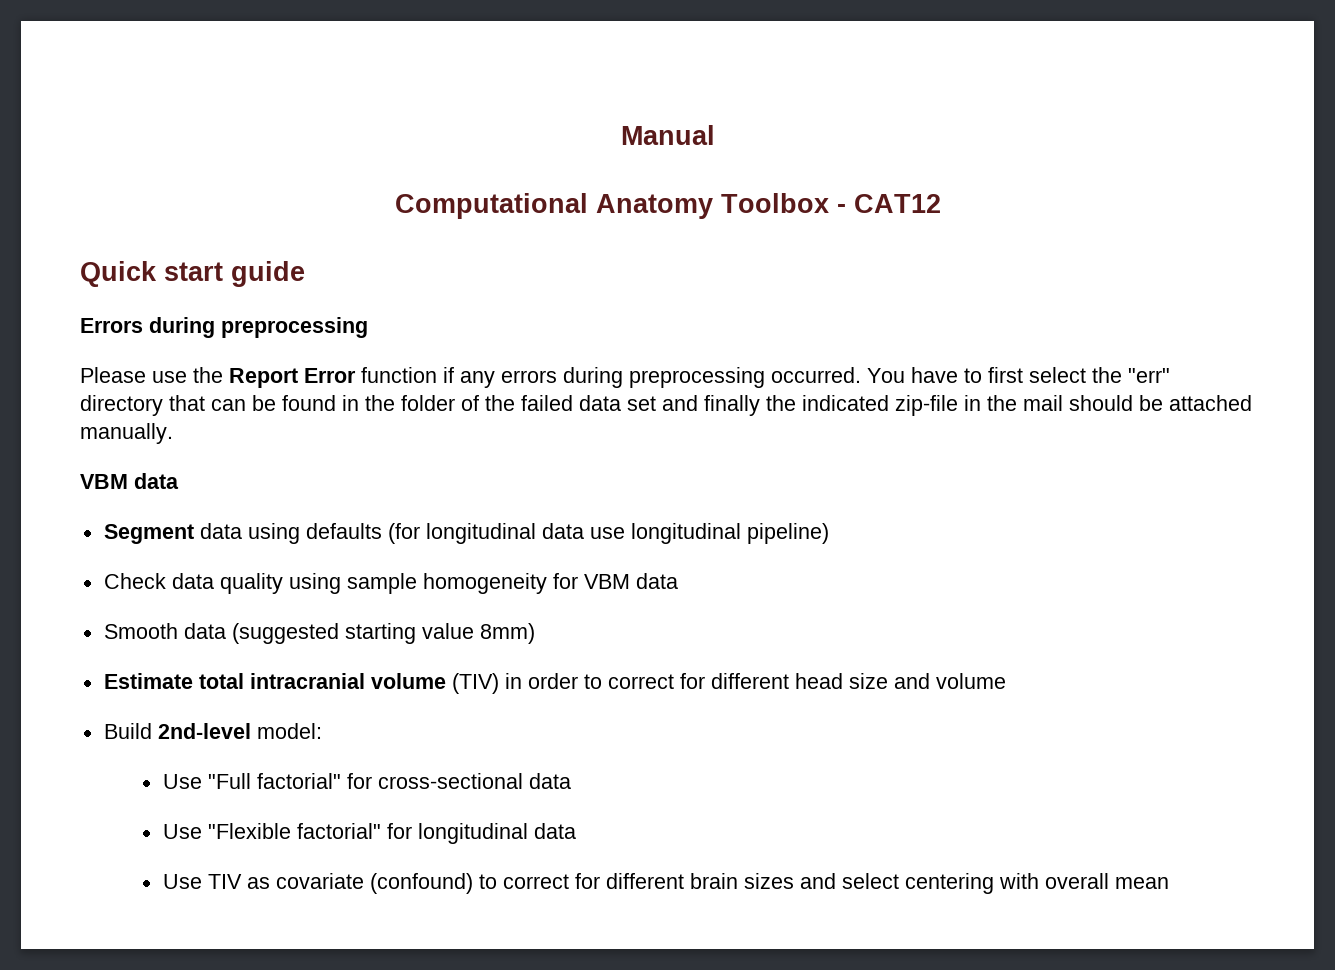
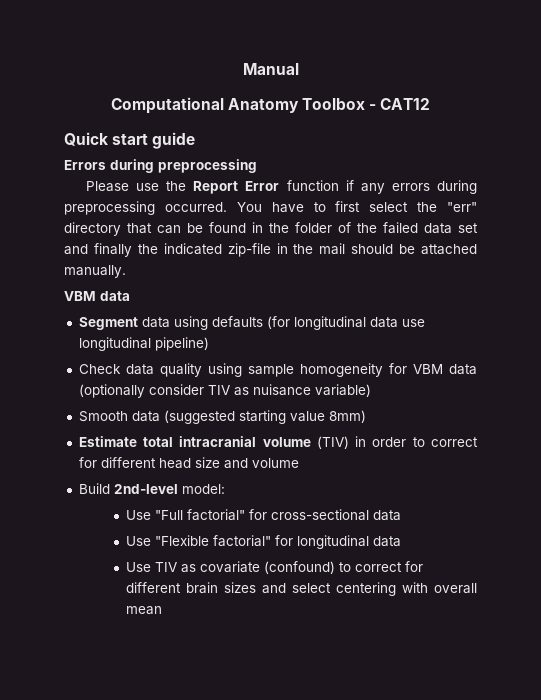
- Check data quality using sample homogeneity for VBM data
+ Check data quality using sample homogeneity for VBM data (optionally consider TIV as nuisance variable)

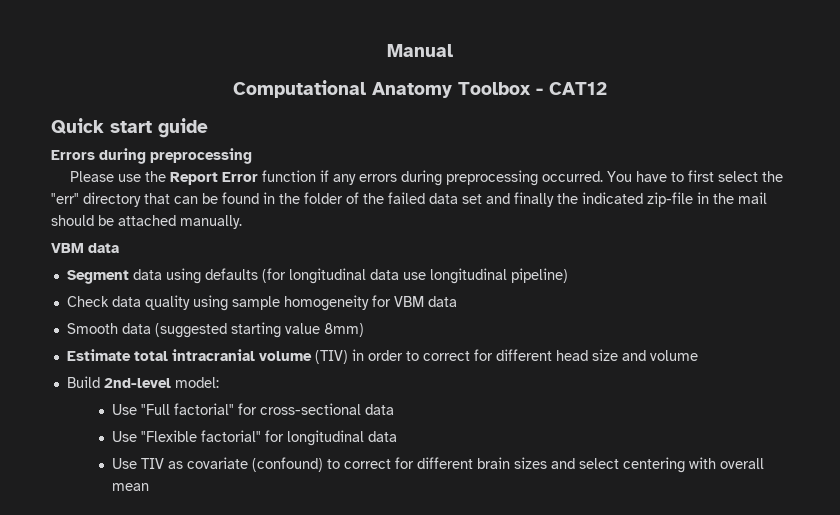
- Check data quality using sample homogeneity for VBM data (optionally consider TIV as nuisance variable)
+ Check data quality using sample homogeneity for VBM data

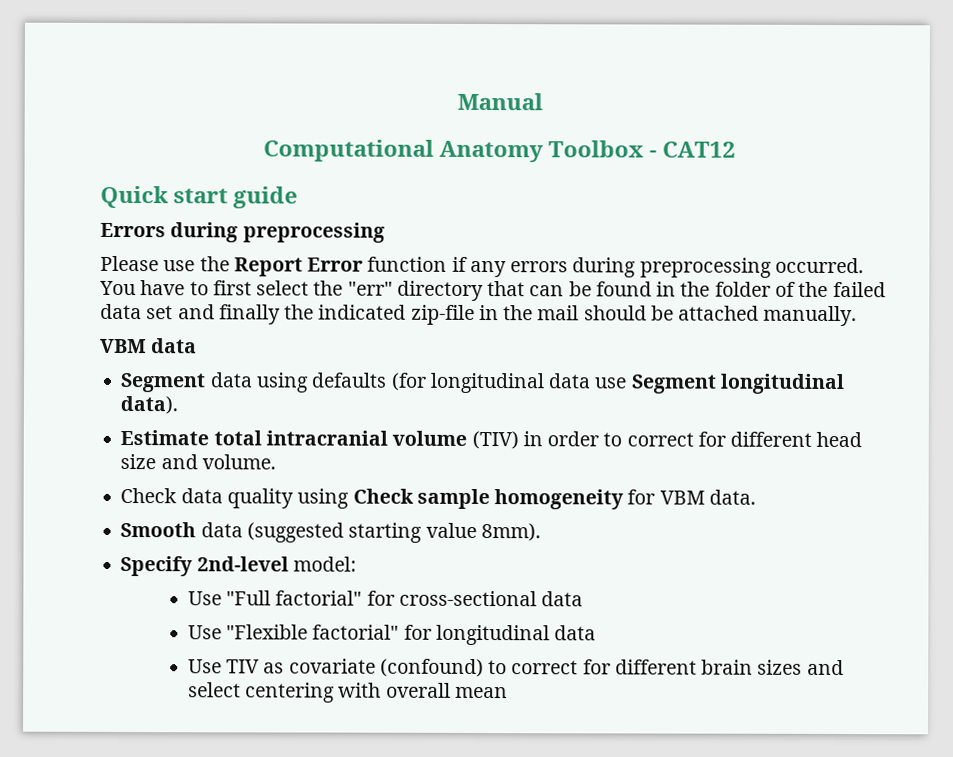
- Segment data using defaults (for longitudinal data use longitudinal pipeline)
- Check data quality using sample homogeneity for VBM data
- Smooth data (suggested starting value 8mm)
+ Segment data using defaults (for longitudinal data use Segment longitudinal data).
- Estimate total intracranial volume (TIV) in order to correct for different head size and volume
- Build 2nd-level model:
+ Estimate total intracranial volume (TIV) in order to correct for different head size and volume.
+ Check data quality using Check sample homogeneity for VBM data.
+ Smooth data (suggested starting value 8mm).
+ Specify 2nd-level model:

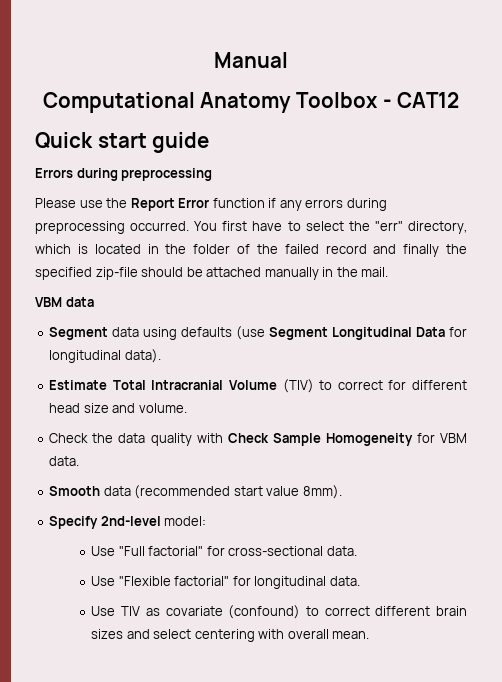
- You have to first select the "err" directory that can be found in the folder of the failed data set and finally the indicated zip-file in the mail should be attached manually.
+ You first have to select the "err" directory, which is located in the folder of the failed record and finally the specified zip-file should be attached manually in the mail.
- Segment data using defaults (for longitudinal data use Segment longitudinal data).
- Estimate total intracranial volume (TIV) in order to correct for different head size and volume.
+ Segment data using defaults (use Segment Longitudinal Data for longitudinal data).
+ Estimate Total Intracranial Volume (TIV) to correct for different head size and volume.
- Check data quality using Check sample homogeneity for VBM data.
+ Check the data quality with Check Sample Homogeneity for VBM data.
- Smooth data (suggested starting value 8mm).
+ Smooth data (recommended start value 8mm).
- Use "Full factorial" for cross-sectional data
+ Use "Full factorial" for cross-sectional data.
- Use "Flexible factorial" for longitudinal data
+ Use "Flexible factorial" for longitudinal data.
- Use TIV as covariate (confound) to correct for different brain sizes and select centering with overall mean
+ Use TIV as covariate (confound) to correct different brain sizes and select centering with overall mean.

